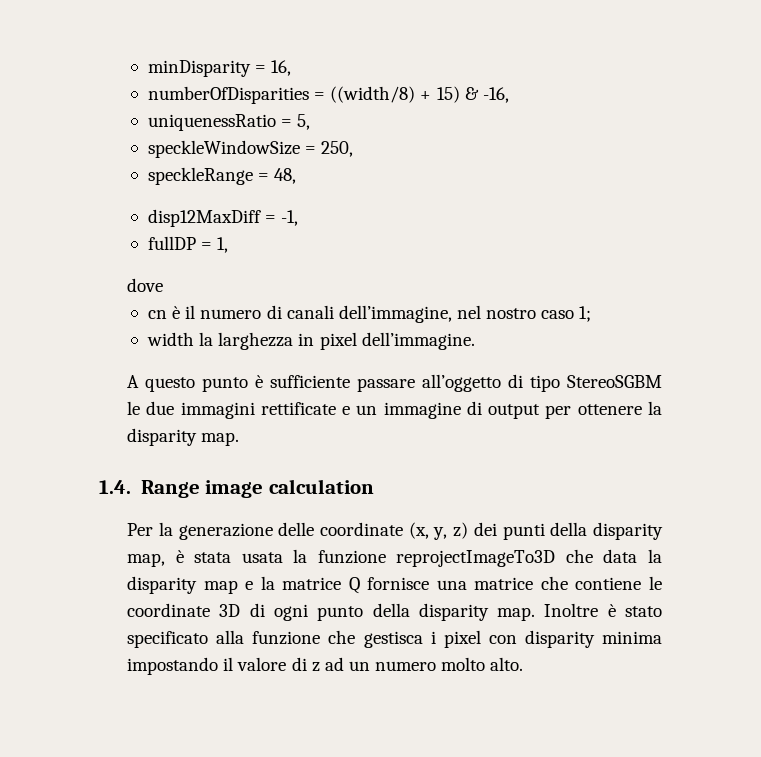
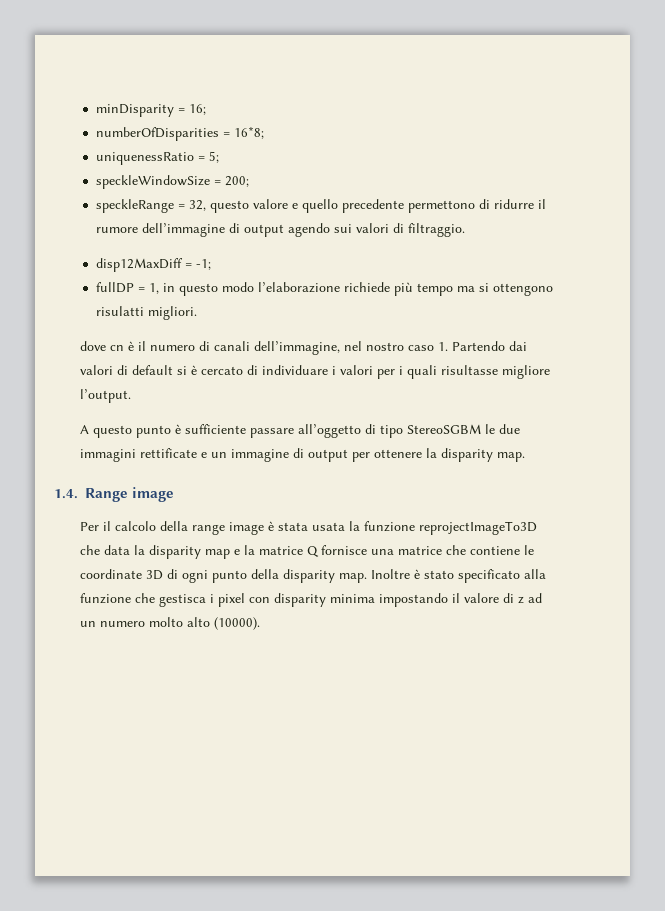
- minDisparity = 16,
+ minDisparity = 16;
- numberOfDisparities = ((width/8) + 15) & -16,
+ numberOfDisparities = 16*8;
- uniquenessRatio = 5,
+ uniquenessRatio = 5;
- speckleWindowSize = 250,
+ speckleWindowSize = 200;
- speckleRange = 48,
+ speckleRange = 32, questo valore e quello precedente permettono di ridurre il rumore dell’immagine di output agendo sui valori di filtraggio.
- disp12MaxDiff = -1,
+ disp12MaxDiff = -1;
- fullDP = 1,
+ fullDP = 1, in questo modo l’elaborazione richiede più tempo ma si ottengono risulatti migliori.
- dove
- cn è il numero di canali dell’immagine, nel nostro caso 1;
- width la larghezza in pixel dell’immagine.
+ dove cn è il numero di canali dell’immagine, nel nostro caso 1. Partendo dai valori di default si è cercato di individuare i valori per i quali risultasse migliore l’output.
- 1.4. Range image calculation
+ 1.4. Range image
- Per la generazione delle coordinate (x, y, z) dei punti della disparity map, è stata usata la funzione reprojectImageTo3D che data la disparity map e la matrice Q fornisce una matrice che contiene le coordinate 3D di ogni punto della disparity map.
+ Per il calcolo della range image è stata usata la funzione reprojectImageTo3D che data la disparity map e la matrice Q fornisce una matrice che contiene le coordinate 3D di ogni punto della disparity map.
- Inoltre è stato specificato alla funzione che gestisca i pixel con disparity minima impostando il valore di z ad un numero molto alto.
+ Inoltre è stato specificato alla funzione che gestisca i pixel con disparity minima impostando il valore di z ad un numero molto alto (10000).

